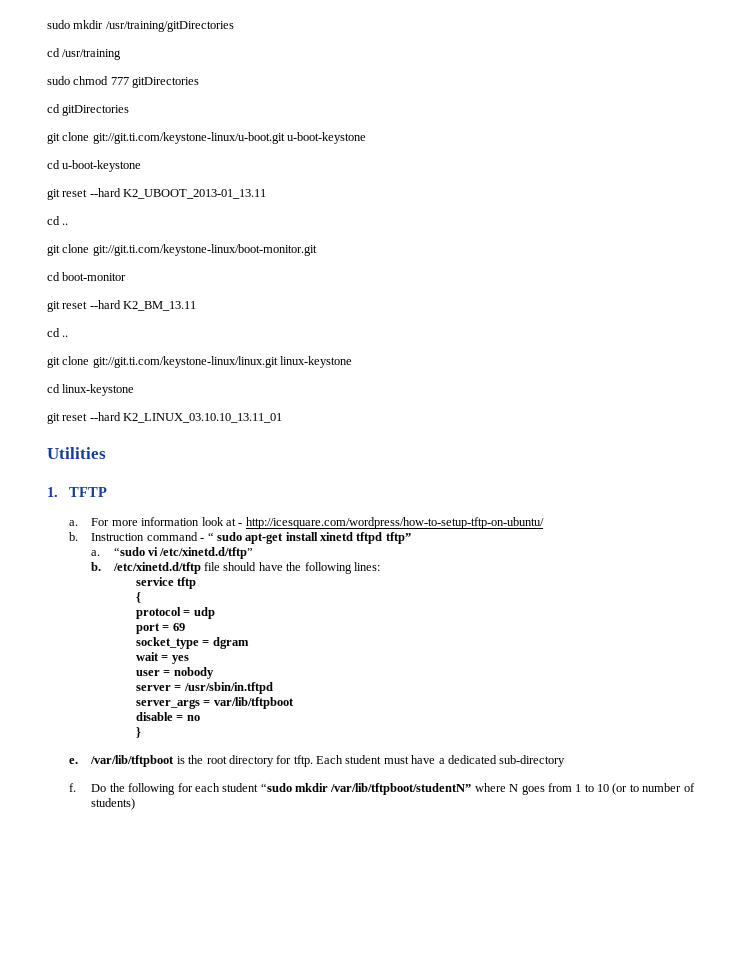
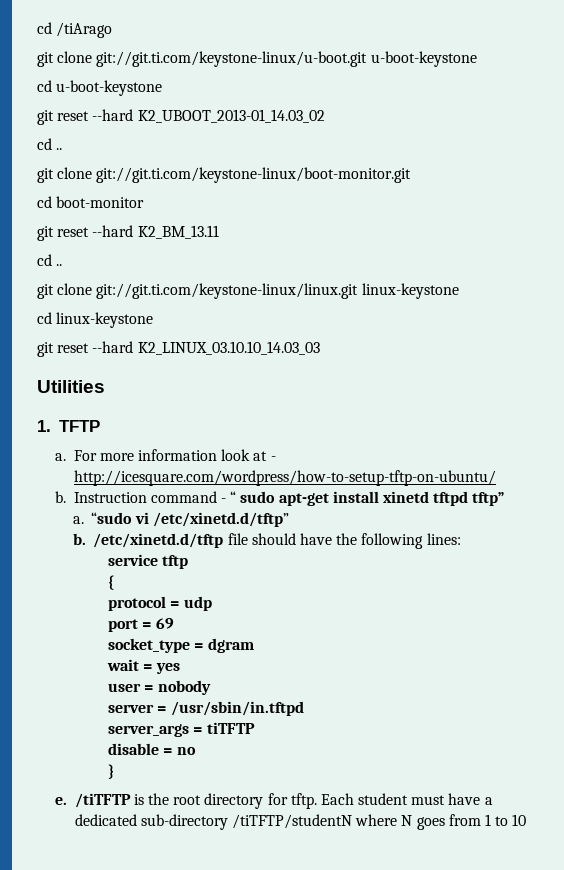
- sudo mkdir /usr/training/gitDirectories
- cd /usr/training
- sudo chmod 777 gitDirectories
- cd gitDirectories
+ cd /tiArago
- git reset --hard K2_UBOOT_2013-01_13.11
+ git reset --hard K2_UBOOT_2013-01_14.03_02
- git reset --hard K2_LINUX_03.10.10_13.11_01
+ git reset --hard K2_LINUX_03.10.10_14.03_03
- server_args = var/lib/tftpboot
+ server_args = tiTFTP
- /var/lib/tftpboot is the root directory for tftp.
+ /tiTFTP is the root directory for tftp.
- Each student must have a dedicated sub-directory
- f. Do the following for each student “sudo mkdir /var/lib/tftpboot/studentN” where N goes from 1 to 10 (or to number of students)
+ Each student must have a dedicated sub-directory /tiTFTP/studentN where N goes from 1 to 10

